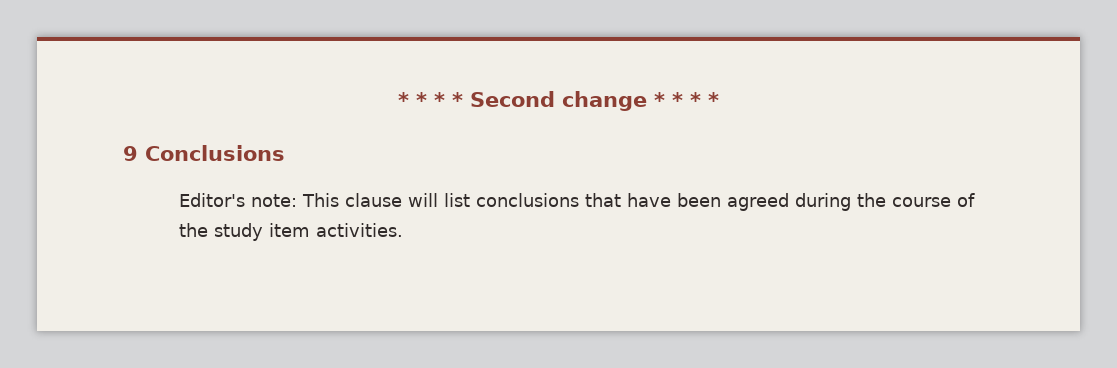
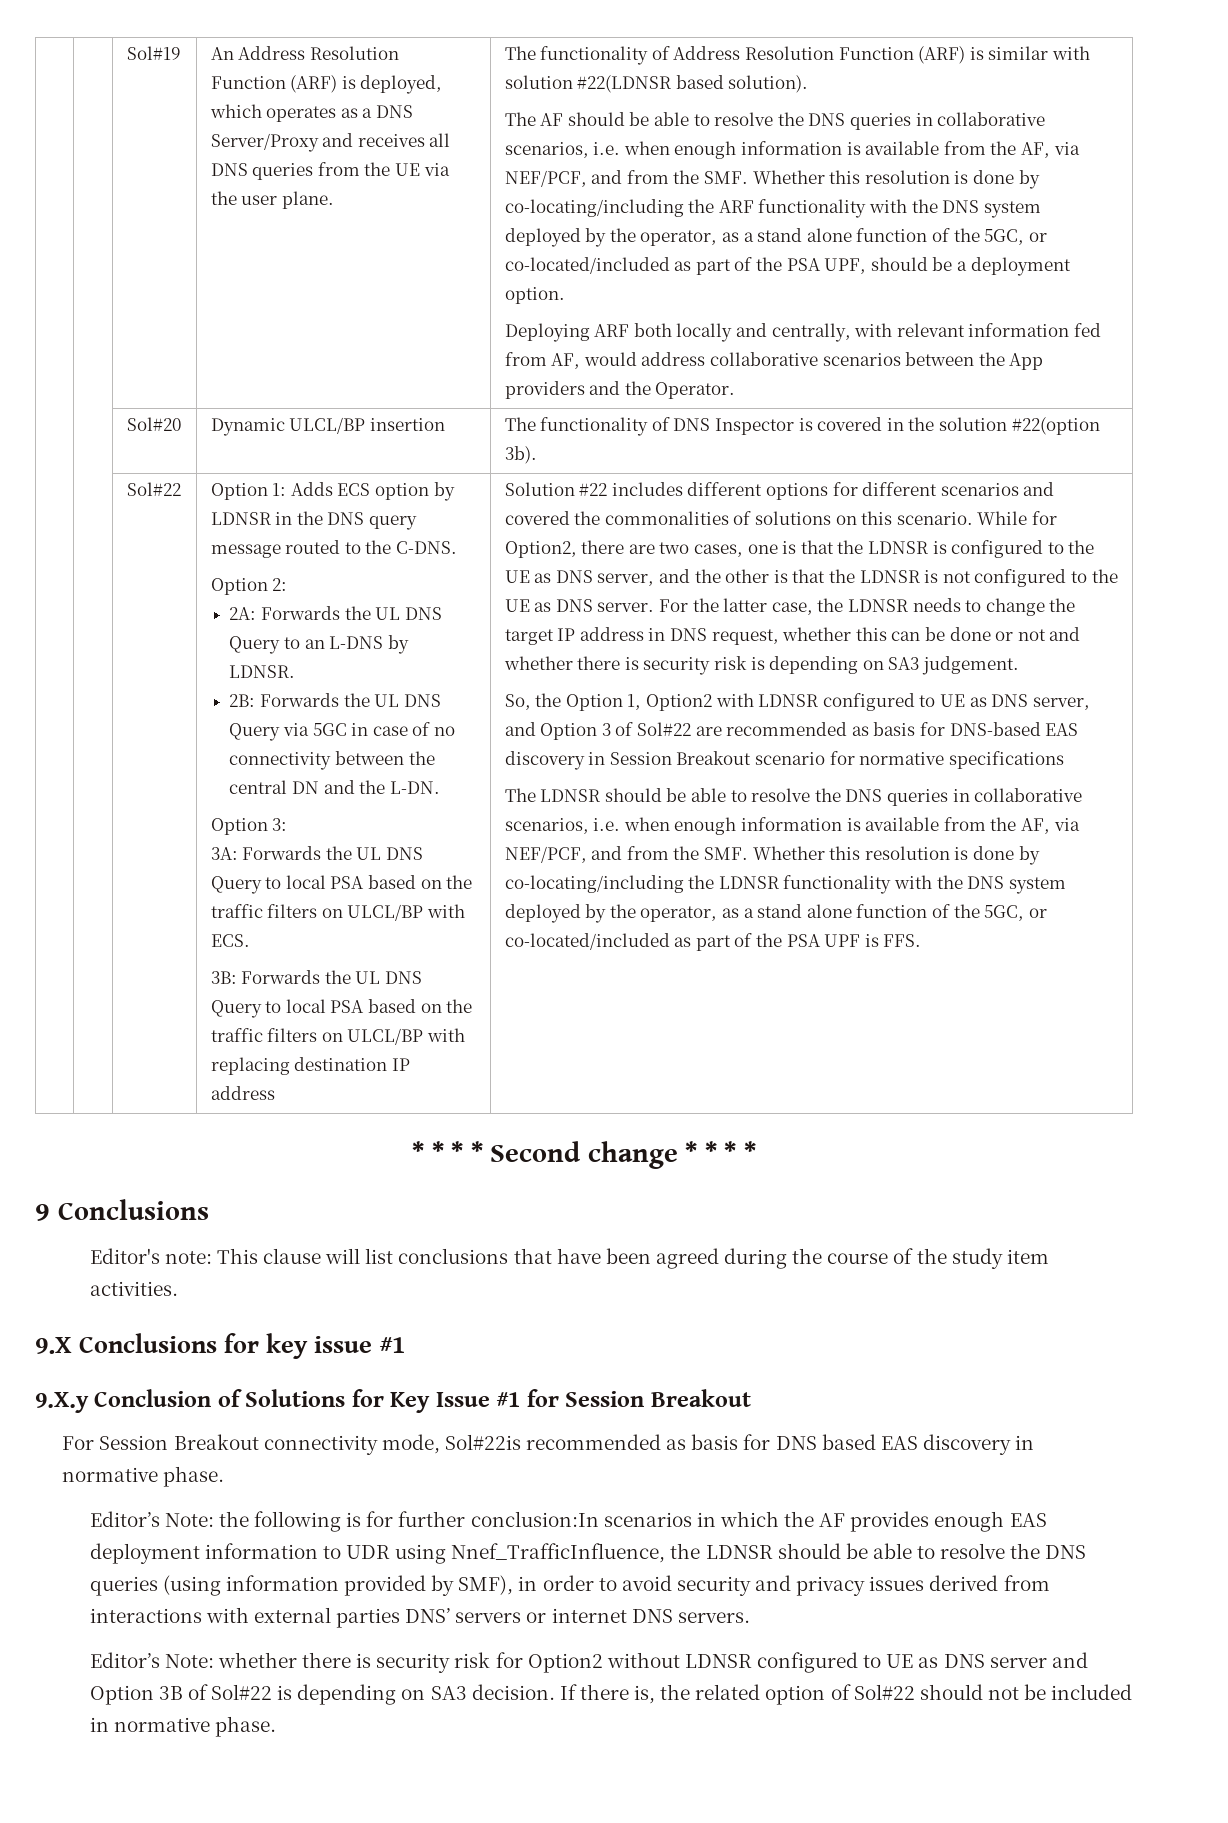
+ Sol#19 | An Address Resolution Function (ARF) is deployed, which operates as a DNS Server/Proxy and receives all DNS queries from the UE via the user plane. | The functionality of Address Resolution Function (ARF) is similar with solution #22(LDNSR based solution).
+ The AF should be able to resolve the DNS queries in collaborative scenarios, i.e. when enough information is available from the AF, via NEF/PCF, and from the SMF. Whether this resolution is done by co-locating/including the ARF functionality with the DNS system deployed by the operator, as a stand alone function of the 5GC, or co-located/included as part of the PSA UPF, should be a deployment option.
+ Deploying ARF both locally and centrally, with relevant information fed from AF, would address collaborative scenarios between the App providers and the Operator.
+ | | Sol#20 | Dynamic ULCL/BP insertion | The functionality of DNS Inspector is covered in the solution #22(option 3b).
+ | | Sol#22 | Option 1: Adds ECS option by LDNSR in the DNS query message routed to the C-DNS.
+ Option 2:
+ 2A: Forwards the UL DNS Query to an L-DNS by LDNSR.
+ 2B: Forwards the UL DNS Query via 5GC in case of no connectivity between the central DN and the L-DN.
+ Option 3:
+ 3A: Forwards the UL DNS Query to local PSA based on the traffic filters on ULCL/BP with ECS.
+ 3B: Forwards the UL DNS Query to local PSA based on the traffic filters on ULCL/BP with replacing destination IP address | Solution #22 includes different options for different scenarios and covered the commonalities of solutions on this scenario. While for Option2, there are two cases, one is that the LDNSR is configured to the UE as DNS server, and the other is that the LDNSR is not configured to the UE as DNS server. For the latter case, the LDNSR needs to change the target IP address in DNS request, whether this can be done or not and whether there is security risk is depending on SA3 judgement.
+ So, the Option 1, Option2 with LDNSR configured to UE as DNS server, and Option 3 of Sol#22 are recommended as basis for DNS-based EAS discovery in Session Breakout scenario for normative specifications
+ The LDNSR should be able to resolve the DNS queries in collaborative scenarios, i.e. when enough information is available from the AF, via NEF/PCF, and from the SMF. Whether this resolution is done by co-locating/including the LDNSR functionality with the DNS system deployed by the operator, as a stand alone function of the 5GC, or co-located/included as part of the PSA UPF is FFS.
+ 9.X Conclusions for key issue #1
+ 9.X.y Conclusion of Solutions for Key Issue #1 for Session Breakout
+ For Session Breakout connectivity mode, Sol#22is recommended as basis for DNS based EAS discovery in normative phase.
+ Editor’s Note: the following is for further conclusion:In scenarios in which the AF provides enough EAS deployment information to UDR using Nnef_TrafficInfluence, the LDNSR should be able to resolve the DNS queries (using information provided by SMF), in order to avoid security and privacy issues derived from interactions with external parties DNS’ servers or internet DNS servers.
+ Editor’s Note: whether there is security risk for Option2 without LDNSR configured to UE as DNS server and Option 3B of Sol#22 is depending on SA3 decision. If there is, the related option of Sol#22 should not be included in normative phase.

